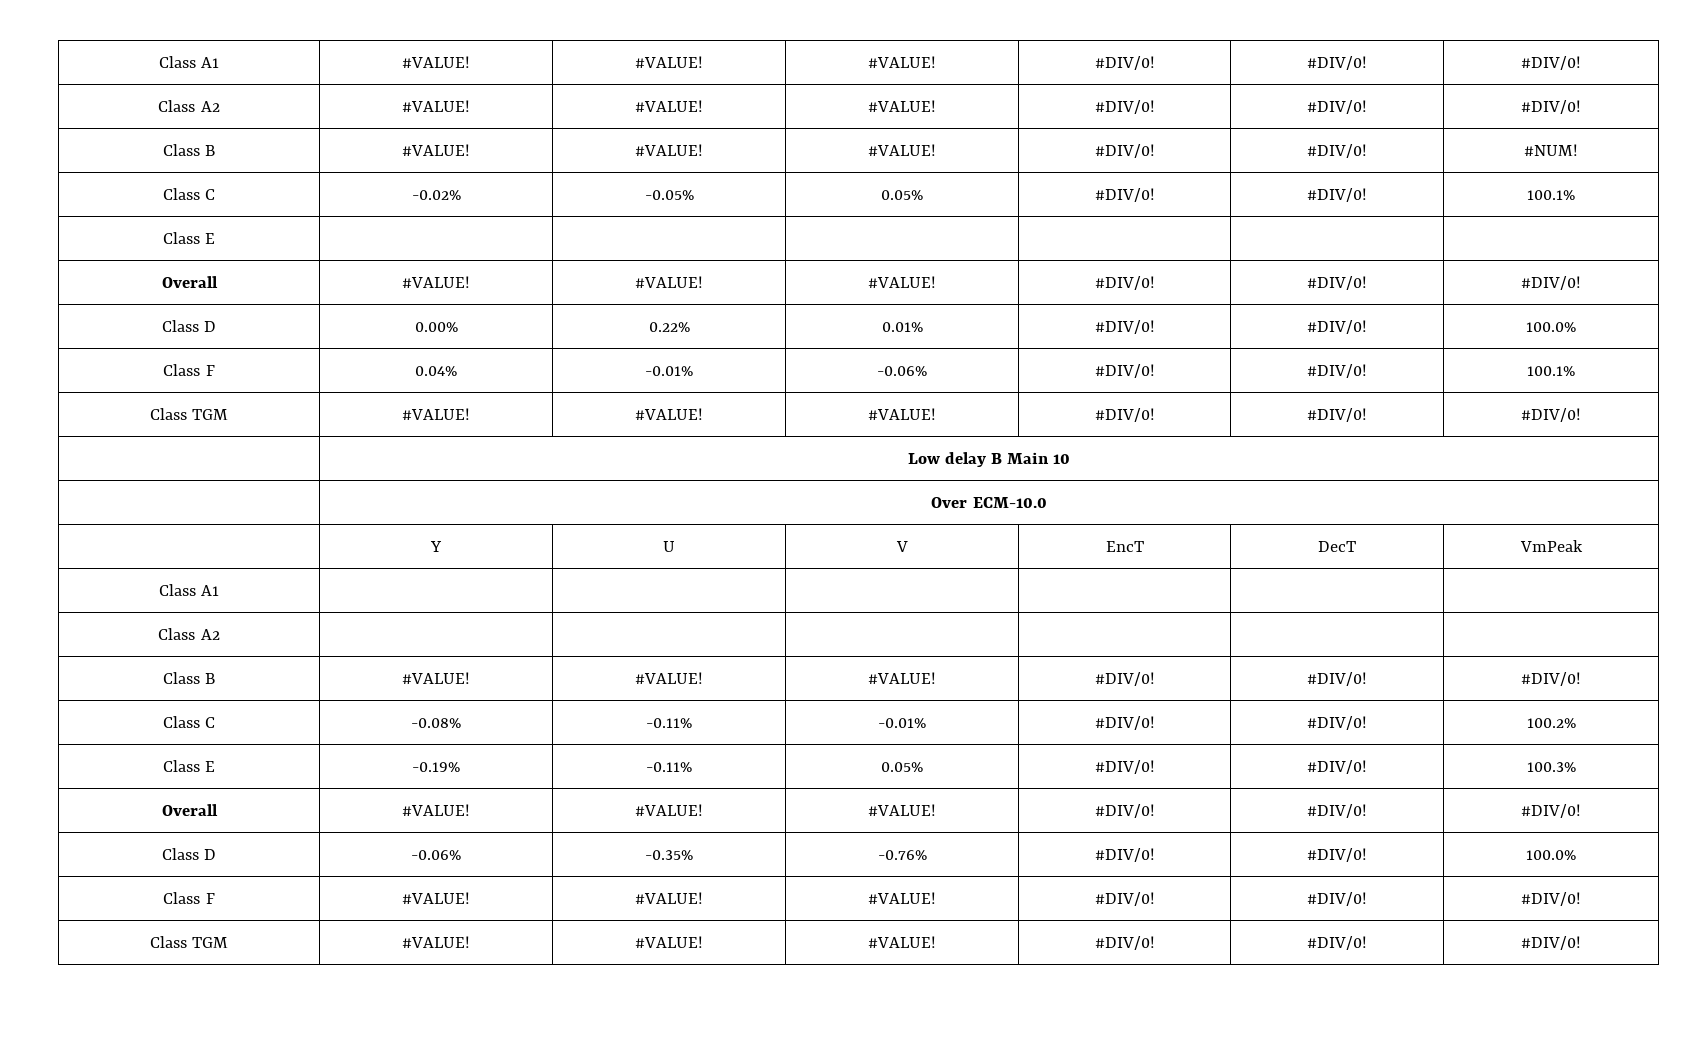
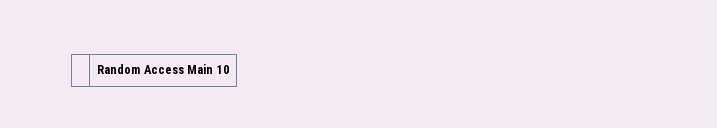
- Class A1 | #VALUE! | #VALUE! | #VALUE! | #DIV/0! | #DIV/0! | #DIV/0!
- Class A2 | #VALUE! | #VALUE! | #VALUE! | #DIV/0! | #DIV/0! | #DIV/0!
- Class B | #VALUE! | #VALUE! | #VALUE! | #DIV/0! | #DIV/0! | #NUM!
- Class C | -0.02% | -0.05% | 0.05% | #DIV/0! | #DIV/0! | 100.1%
- Class E | | | | | |
- Overall | #VALUE! | #VALUE! | #VALUE! | #DIV/0! | #DIV/0! | #DIV/0!
- Class D | 0.00% | 0.22% | 0.01% | #DIV/0! | #DIV/0! | 100.0%
- Class F | 0.04% | -0.01% | -0.06% | #DIV/0! | #DIV/0! | 100.1%
- Class TGM | #VALUE! | #VALUE! | #VALUE! | #DIV/0! | #DIV/0! | #DIV/0!
- | Low delay B Main 10
- | Over ECM-10.0
- | Y | U | V | EncT | DecT | VmPeak
- Class A1 | | | | | |
- Class A2 | | | | | |
- Class B | #VALUE! | #VALUE! | #VALUE! | #DIV/0! | #DIV/0! | #DIV/0!
- Class C | -0.08% | -0.11% | -0.01% | #DIV/0! | #DIV/0! | 100.2%
- Class E | -0.19% | -0.11% | 0.05% | #DIV/0! | #DIV/0! | 100.3%
- Overall | #VALUE! | #VALUE! | #VALUE! | #DIV/0! | #DIV/0! | #DIV/0!
- Class D | -0.06% | -0.35% | -0.76% | #DIV/0! | #DIV/0! | 100.0%
- Class F | #VALUE! | #VALUE! | #VALUE! | #DIV/0! | #DIV/0! | #DIV/0!
- Class TGM | #VALUE! | #VALUE! | #VALUE! | #DIV/0! | #DIV/0! | #DIV/0!
+ | Random Access Main 10

